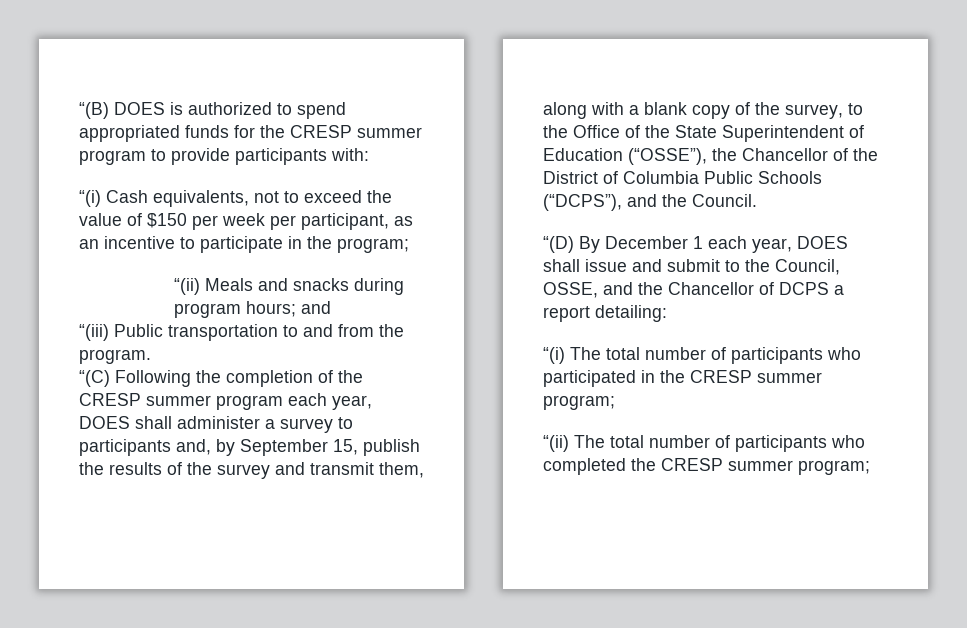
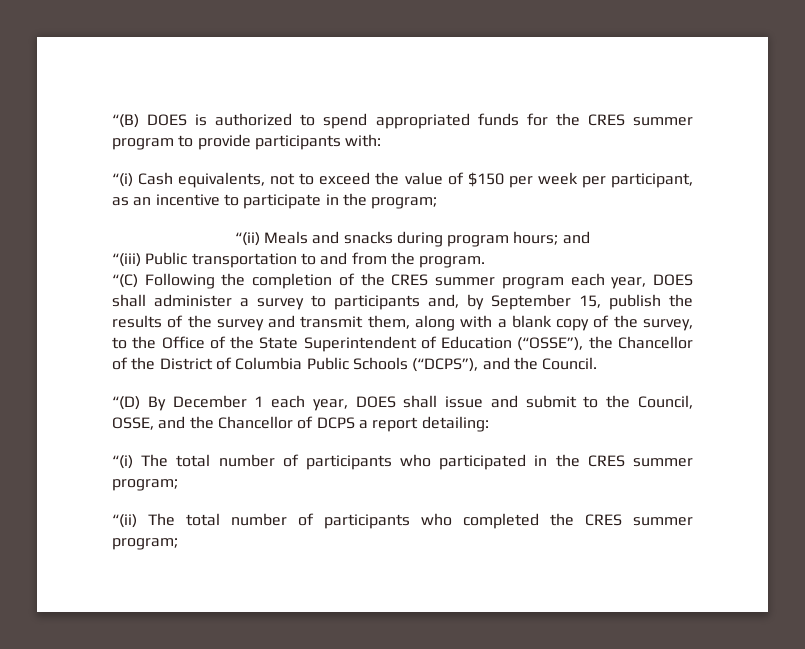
- “(B) DOES is authorized to spend appropriated funds for the CRESP summer program to provide participants with:
+ “(B) DOES is authorized to spend appropriated funds for the CRES summer program to provide participants with:
- “(C) Following the completion of the CRESP summer program each year, DOES shall administer a survey to participants and, by September 15, publish the results of the survey and transmit them, along with a blank copy of the survey, to the Office of the State Superintendent of Education (“OSSE”), the Chancellor of the District of Columbia Public Schools (“DCPS”), and the Council.
+ “(C) Following the completion of the CRES summer program each year, DOES shall administer a survey to participants and, by September 15, publish the results of the survey and transmit them, along with a blank copy of the survey, to the Office of the State Superintendent of Education (“OSSE”), the Chancellor of the District of Columbia Public Schools (“DCPS”), and the Council.
- “(i) The total number of participants who participated in the CRESP summer program;
+ “(i) The total number of participants who participated in the CRES summer program;
- “(ii) The total number of participants who completed the CRESP summer program;
+ “(ii) The total number of participants who completed the CRES summer program;

